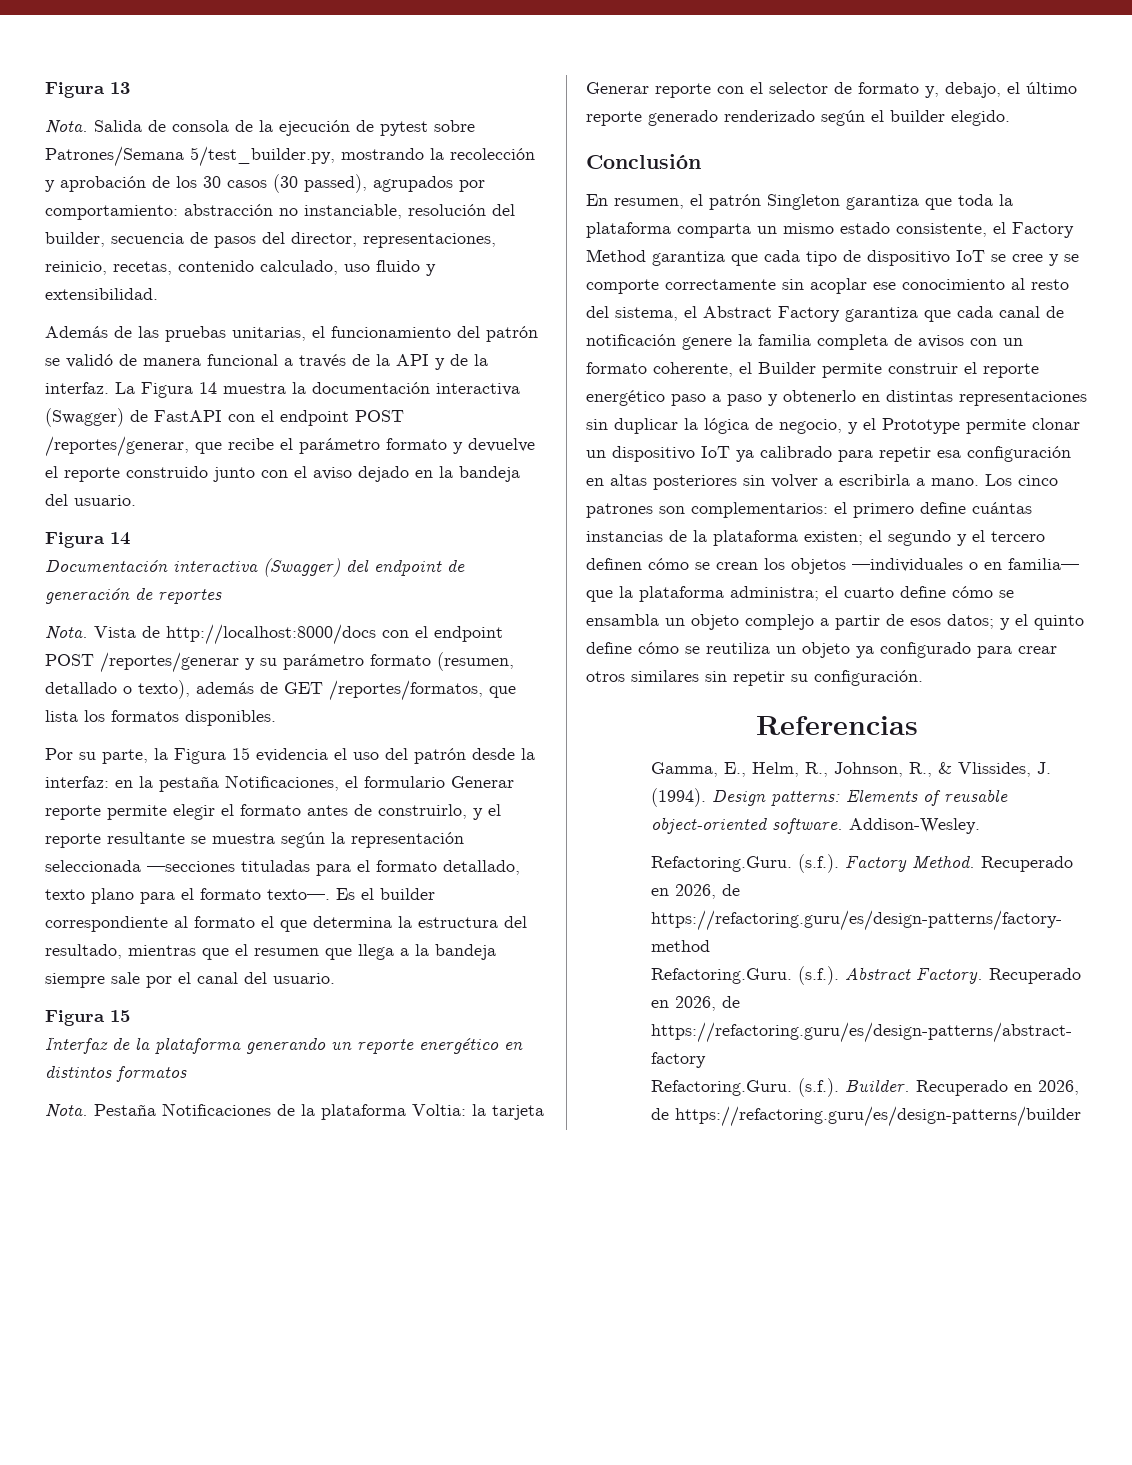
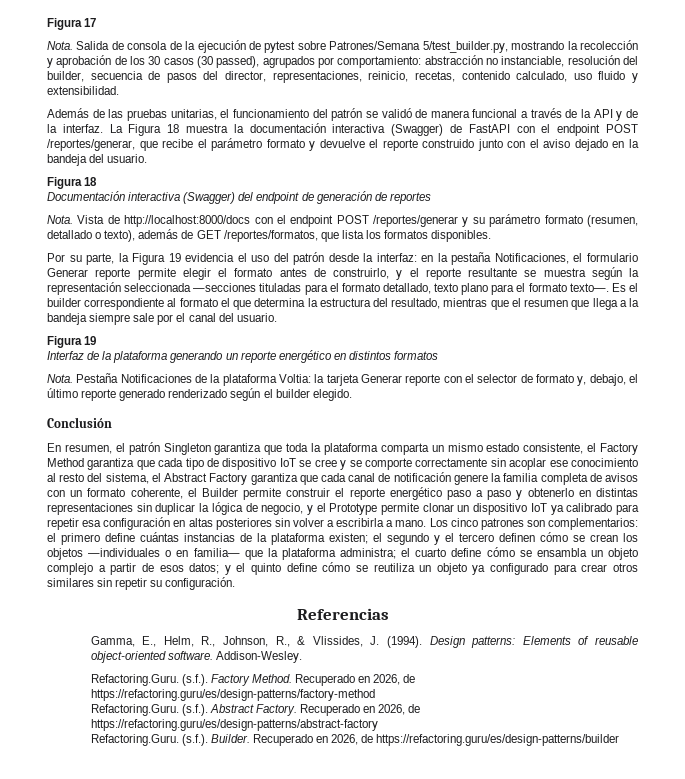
- Figura 13
+ Figura 17
- La Figura 14 muestra la documentación interactiva (Swagger) de FastAPI con el endpoint POST /reportes/generar, que recibe el parámetro formato y devuelve el reporte construido junto con el aviso dejado en la bandeja del usuario.
- Figura 14
+ La Figura 18 muestra la documentación interactiva (Swagger) de FastAPI con el endpoint POST /reportes/generar, que recibe el parámetro formato y devuelve el reporte construido junto con el aviso dejado en la bandeja del usuario.
+ Figura 18
- Por su parte, la Figura 15 evidencia el uso del patrón desde la interfaz: en la pestaña Notificaciones, el formulario Generar reporte permite elegir el formato antes de construirlo, y el reporte resultante se muestra según la representación seleccionada —secciones tituladas para el formato detallado, texto plano para el formato texto—.
+ Por su parte, la Figura 19 evidencia el uso del patrón desde la interfaz: en la pestaña Notificaciones, el formulario Generar reporte permite elegir el formato antes de construirlo, y el reporte resultante se muestra según la representación seleccionada —secciones tituladas para el formato detallado, texto plano para el formato texto—.
  Es el builder correspondiente al formato el que determina la estructura del resultado, mientras que el resumen que llega a la bandeja siempre sale por el canal del usuario.
- Figura 15
+ Figura 19

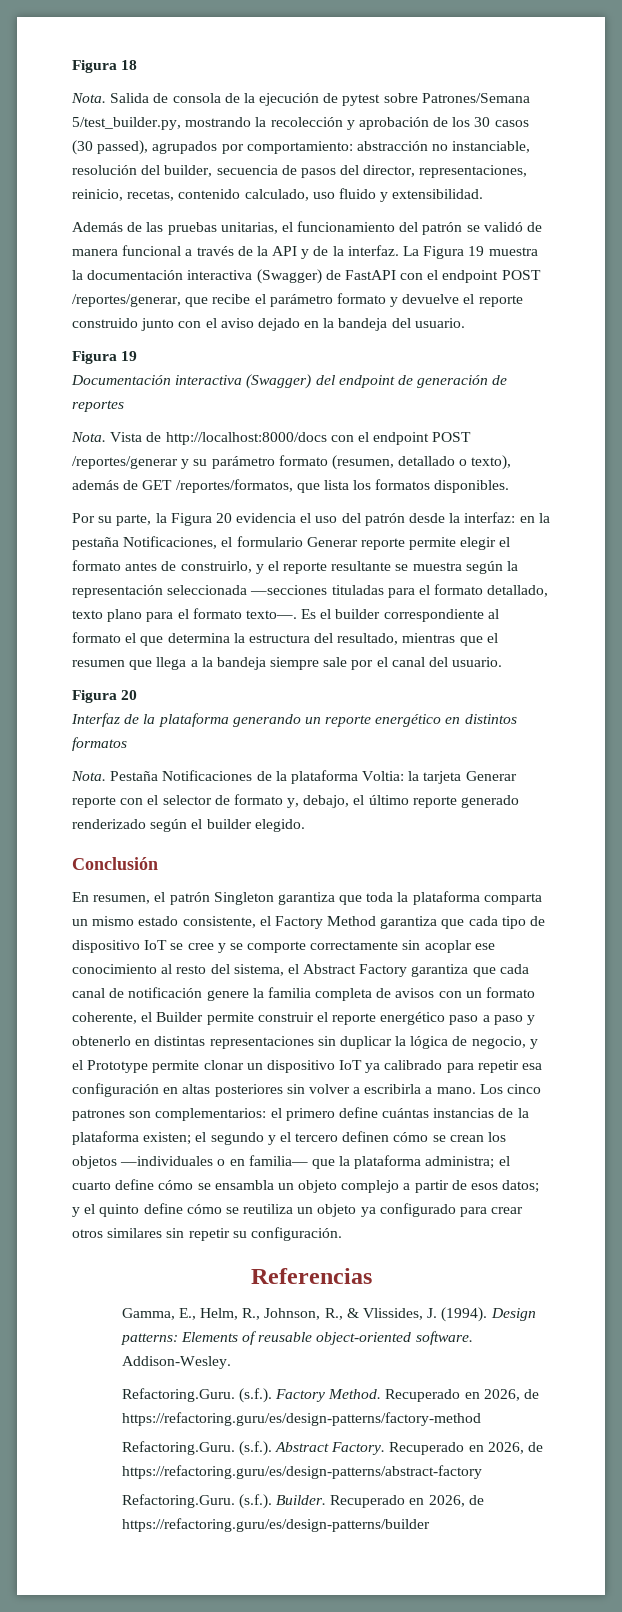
- Figura 17
+ Figura 18
- La Figura 18 muestra la documentación interactiva (Swagger) de FastAPI con el endpoint POST /reportes/generar, que recibe el parámetro formato y devuelve el reporte construido junto con el aviso dejado en la bandeja del usuario.
- Figura 18
+ La Figura 19 muestra la documentación interactiva (Swagger) de FastAPI con el endpoint POST /reportes/generar, que recibe el parámetro formato y devuelve el reporte construido junto con el aviso dejado en la bandeja del usuario.
+ Figura 19
- Por su parte, la Figura 19 evidencia el uso del patrón desde la interfaz: en la pestaña Notificaciones, el formulario Generar reporte permite elegir el formato antes de construirlo, y el reporte resultante se muestra según la representación seleccionada —secciones tituladas para el formato detallado, texto plano para el formato texto—.
+ Por su parte, la Figura 20 evidencia el uso del patrón desde la interfaz: en la pestaña Notificaciones, el formulario Generar reporte permite elegir el formato antes de construirlo, y el reporte resultante se muestra según la representación seleccionada —secciones tituladas para el formato detallado, texto plano para el formato texto—.
  Es el builder correspondiente al formato el que determina la estructura del resultado, mientras que el resumen que llega a la bandeja siempre sale por el canal del usuario.
- Figura 19
+ Figura 20

